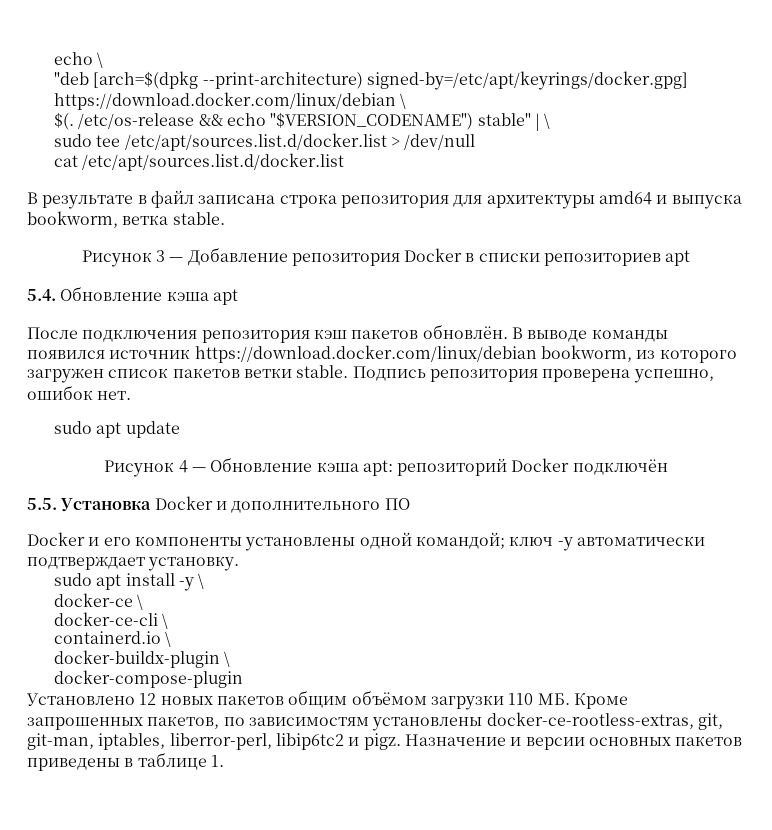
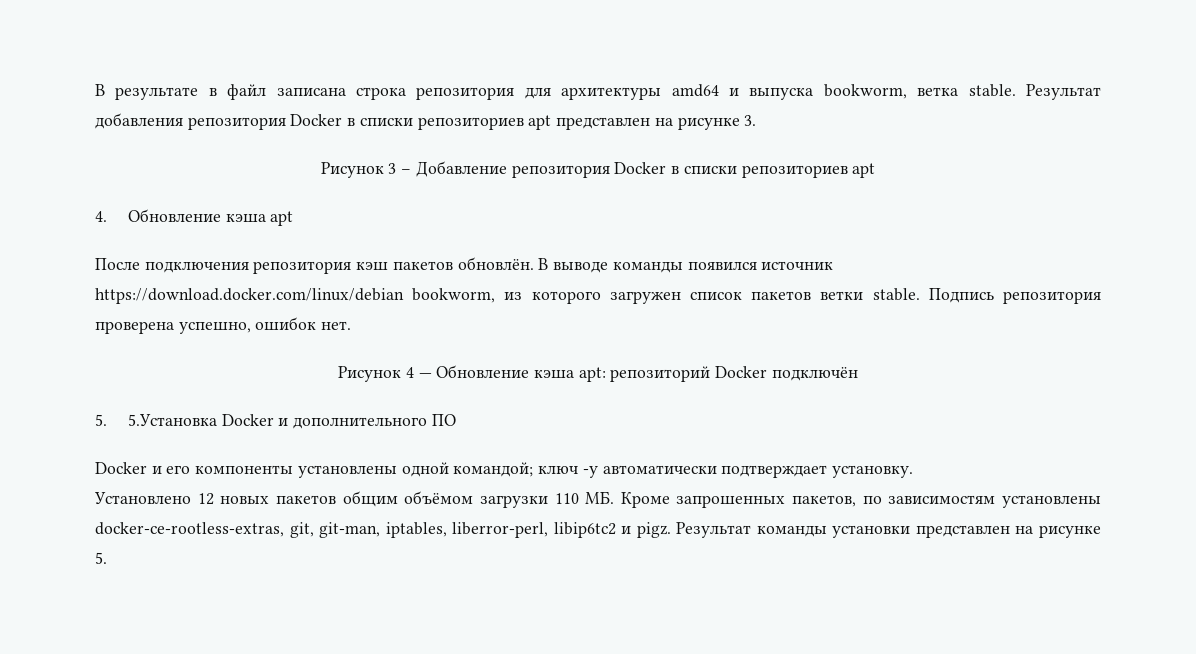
- echo \
- "deb [arch=$(dpkg --print-architecture) signed-by=/etc/apt/keyrings/docker.gpg] https://download.docker.com/linux/debian \
- $(. /etc/os-release && echo "$VERSION_CODENAME") stable" | \
- sudo tee /etc/apt/sources.list.d/docker.list > /dev/null
- cat /etc/apt/sources.list.d/docker.list
+ Результат добавления репозитория Docker в списки репозиториев apt представлен на рисунке 3.
- Рисунок 3 — Добавление репозитория Docker в списки репозиториев apt
+ Рисунок 3 – Добавление репозитория Docker в списки репозиториев apt
- 5.4. Обновление кэша apt
+ 4. Обновление кэша apt
- sudo apt update
- 5.5. Установка Docker и дополнительного ПО
+ 5. 5.Установка Docker и дополнительного ПО
- sudo apt install -y \
- docker-ce \
- docker-ce-cli \
- containerd.io \
- docker-buildx-plugin \
- docker-compose-plugin
- Назначение и версии основных пакетов приведены в таблице 1.
+ Результат команды установки представлен на рисунке 5.

